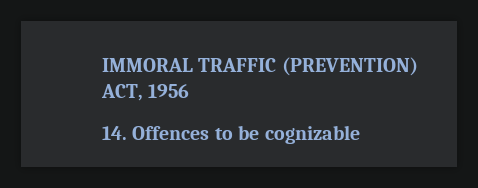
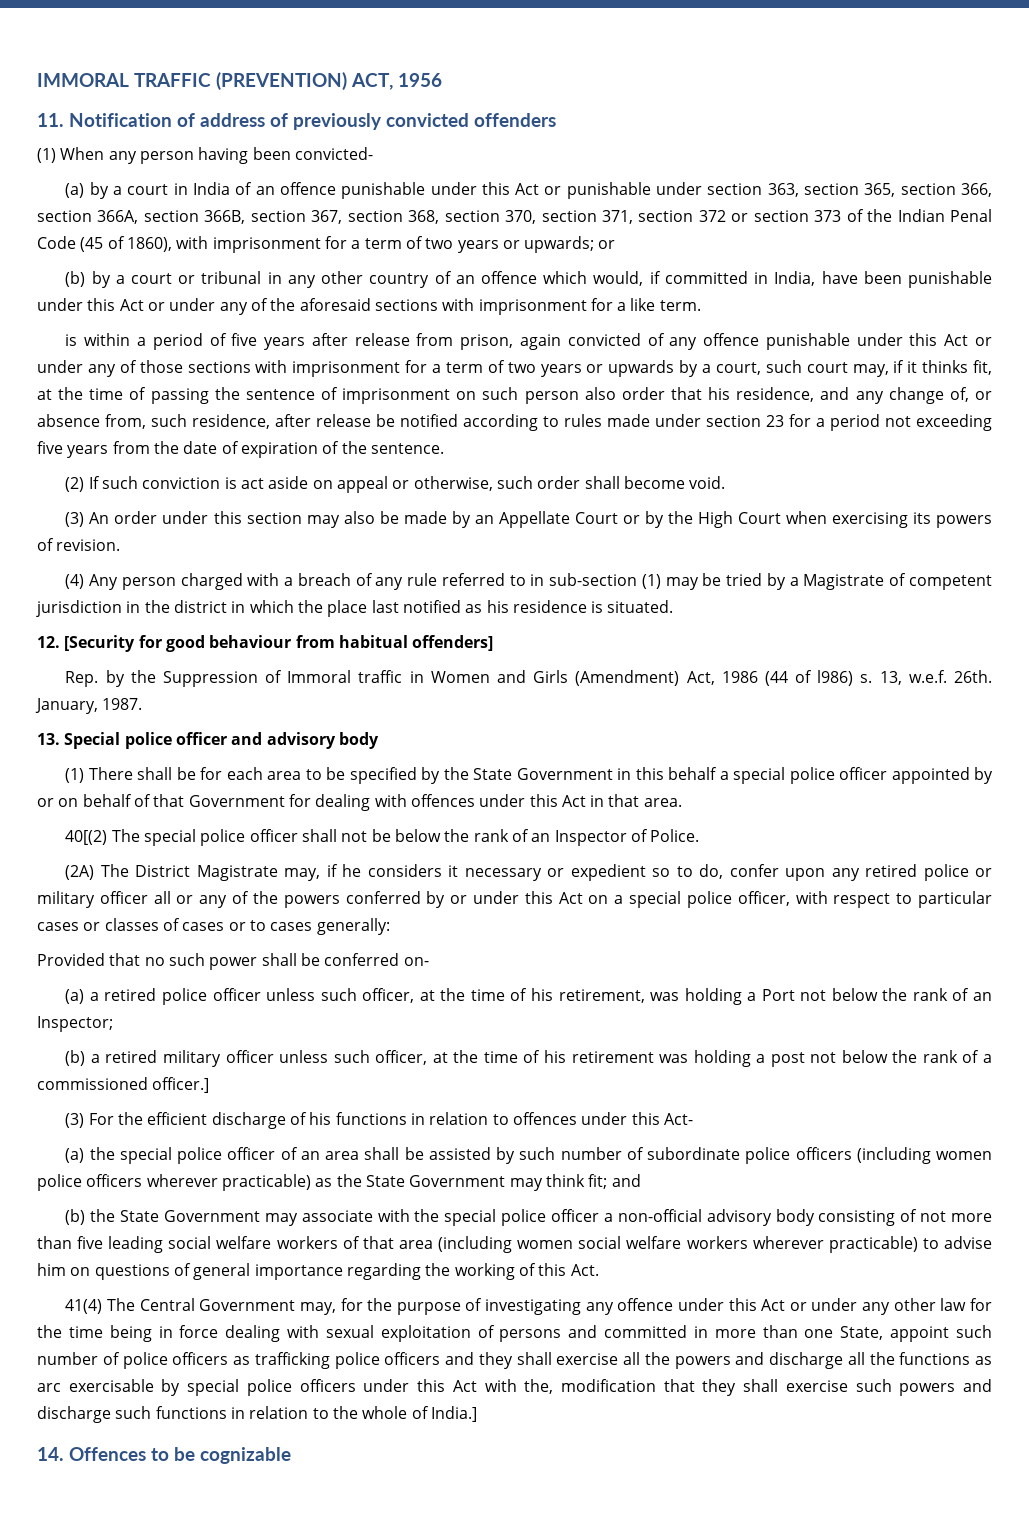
+ 11. Notification of address of previously convicted offenders
+ (1) When any person having been convicted-
+ (a) by a court in India of an offence punishable under this Act or punishable under section 363, section 365, section 366, section 366A, section 366B, section 367, section 368, section 370, section 371, section 372 or section 373 of the Indian Penal Code (45 of 1860), with imprisonment for a term of two years or upwards; or
+ (b) by a court or tribunal in any other country of an offence which would, if committed in India, have been punishable under this Act or under any of the aforesaid sections with imprisonment for a like term.
+ is within a period of five years after release from prison, again convicted of any offence punishable under this Act or under any of those sections with imprisonment for a term of two years or upwards by a court, such court may, if it thinks fit, at the time of passing the sentence of imprisonment on such person also order that his residence, and any change of, or absence from, such residence, after release be notified according to rules made under section 23 for a period not exceeding five years from the date of expiration of the sentence.
+ (2) If such conviction is act aside on appeal or otherwise, such order shall become void.
+ (3) An order under this section may also be made by an Appellate Court or by the High Court when exercising its powers of revision.
+ (4) Any person charged with a breach of any rule referred to in sub-section (1) may be tried by a Magistrate of competent jurisdiction in the district in which the place last notified as his residence is situated.
+ 12. [Security for good behaviour from habitual offenders]
+ Rep. by the Suppression of Immoral traffic in Women and Girls (Amendment) Act, 1986 (44 of l986) s. 13, w.e.f. 26th. January, 1987.
+ 13. Special police officer and advisory body
+ (1) There shall be for each area to be specified by the State Government in this behalf a special police officer appointed by or on behalf of that Government for dealing with offences under this Act in that area.
+ 40[(2) The special police officer shall not be below the rank of an Inspector of Police.
+ (2A) The District Magistrate may, if he considers it necessary or expedient so to do, confer upon any retired police or military officer all or any of the powers conferred by or under this Act on a special police officer, with respect to particular cases or classes of cases or to cases generally:
+ Provided that no such power shall be conferred on-
+ (a) a retired police officer unless such officer, at the time of his retirement, was holding a Port not below the rank of an Inspector;
+ (b) a retired military officer unless such officer, at the time of his retirement was holding a post not below the rank of a commissioned officer.]
+ (3) For the efficient discharge of his functions in relation to offences under this Act-
+ (a) the special police officer of an area shall be assisted by such number of subordinate police officers (including women police officers wherever practicable) as the State Government may think fit; and
+ (b) the State Government may associate with the special police officer a non-official advisory body consisting of not more than five leading social welfare workers of that area (including women social welfare workers wherever practicable) to advise him on questions of general importance regarding the working of this Act.
+ 41(4) The Central Government may, for the purpose of investigating any offence under this Act or under any other law for the time being in force dealing with sexual exploitation of persons and committed in more than one State, appoint such number of police officers as trafficking police officers and they shall exercise all the powers and discharge all the functions as arc exercisable by special police officers under this Act with the, modification that they shall exercise such powers and discharge such functions in relation to the whole of India.]

